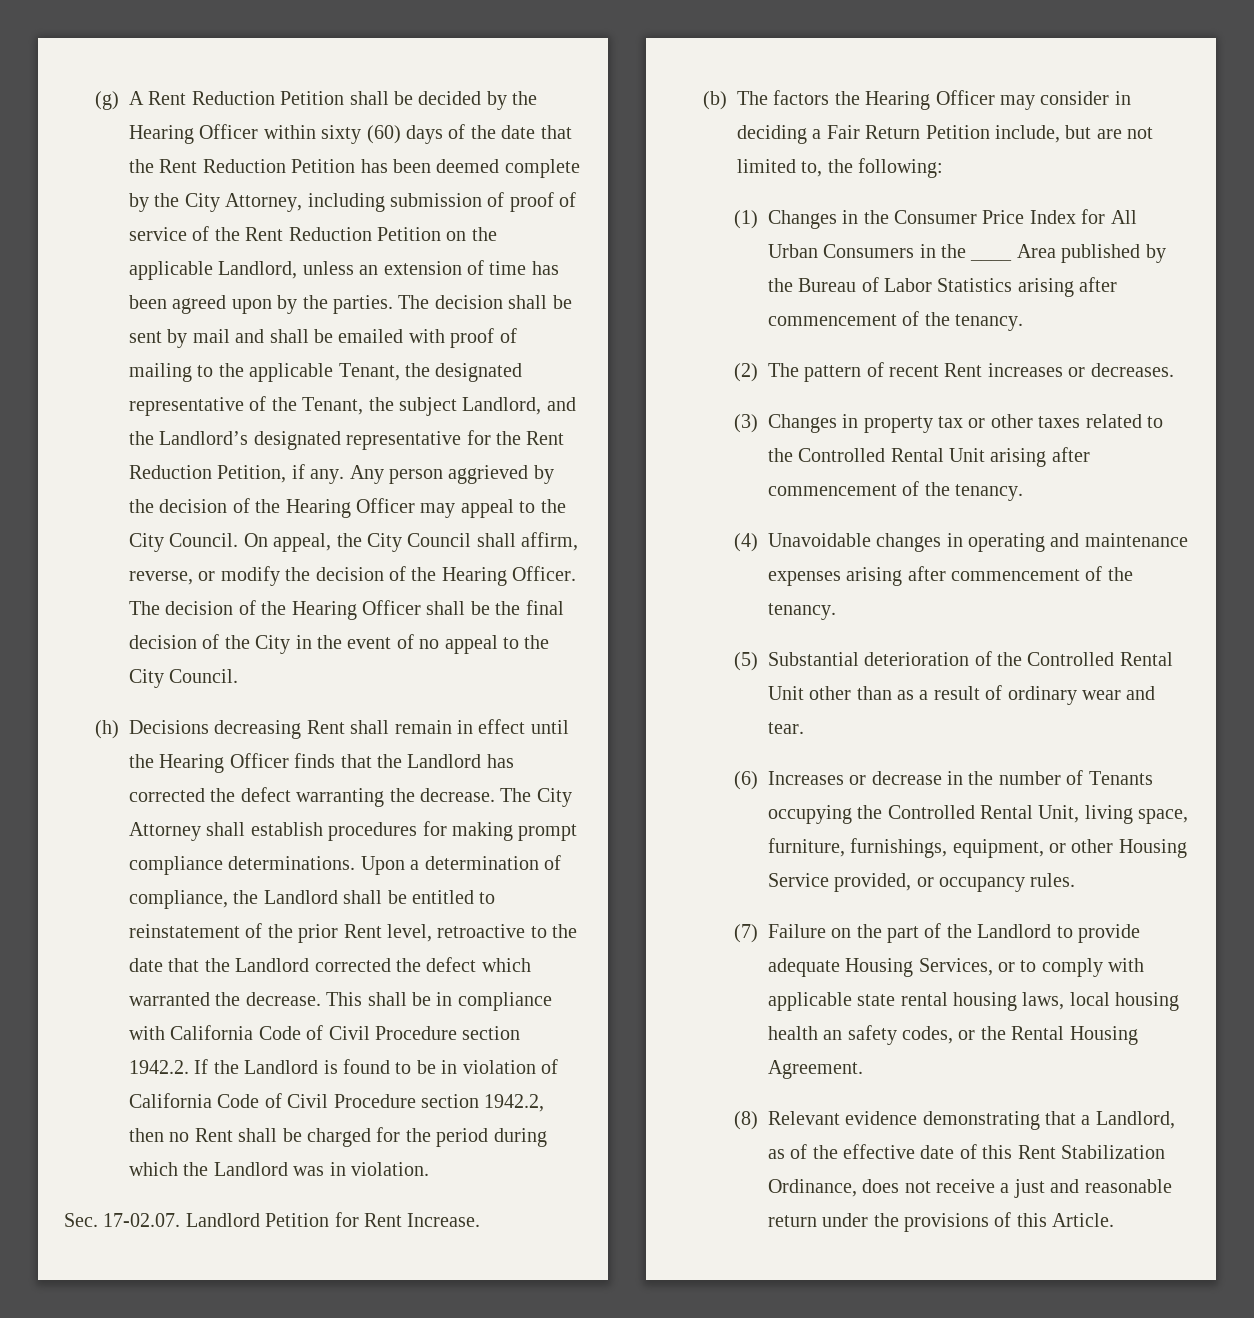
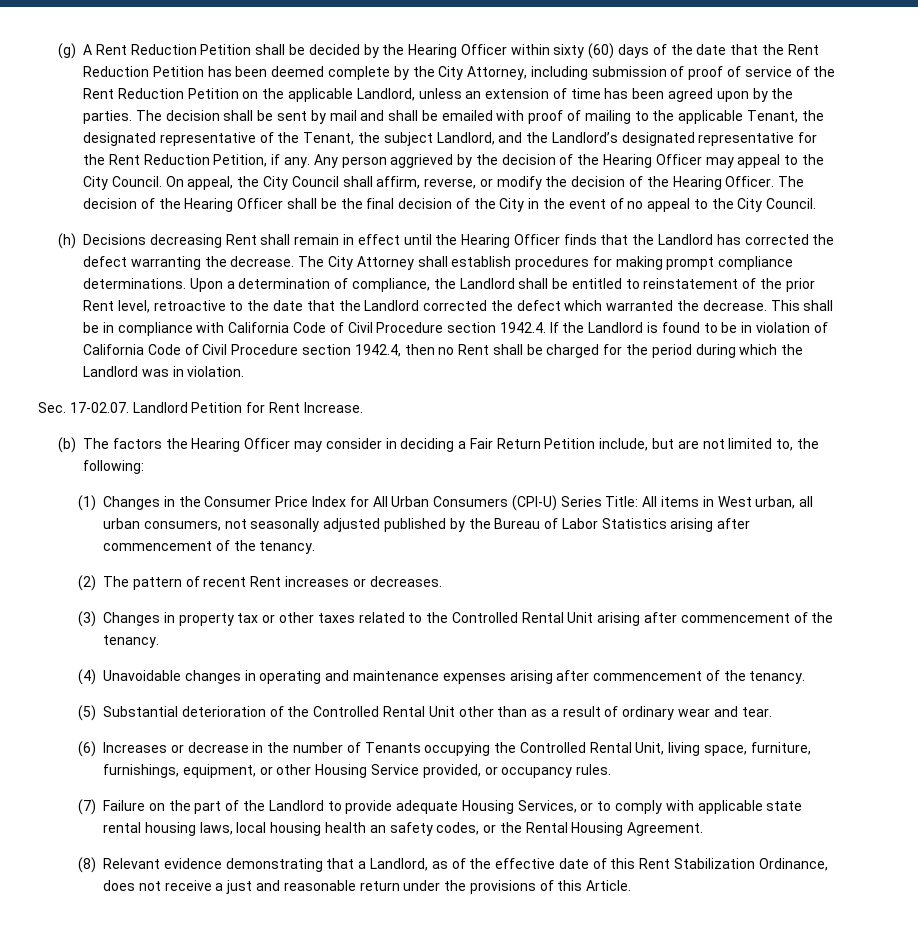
- This shall be in compliance with California Code of Civil Procedure section 1942.2. If the Landlord is found to be in violation of California Code of Civil Procedure section 1942.2, then no Rent shall be charged for the period during which the Landlord was in violation.
+ This shall be in compliance with California Code of Civil Procedure section 1942.4. If the Landlord is found to be in violation of California Code of Civil Procedure section 1942.4, then no Rent shall be charged for the period during which the Landlord was in violation.
- (1) Changes in the Consumer Price Index for All Urban Consumers in the ____ Area published by the Bureau of Labor Statistics arising after commencement of the tenancy.
+ (1) Changes in the Consumer Price Index for All Urban Consumers (CPI-U) Series Title: All items in West urban, all urban consumers, not seasonally adjusted published by the Bureau of Labor Statistics arising after commencement of the tenancy.

